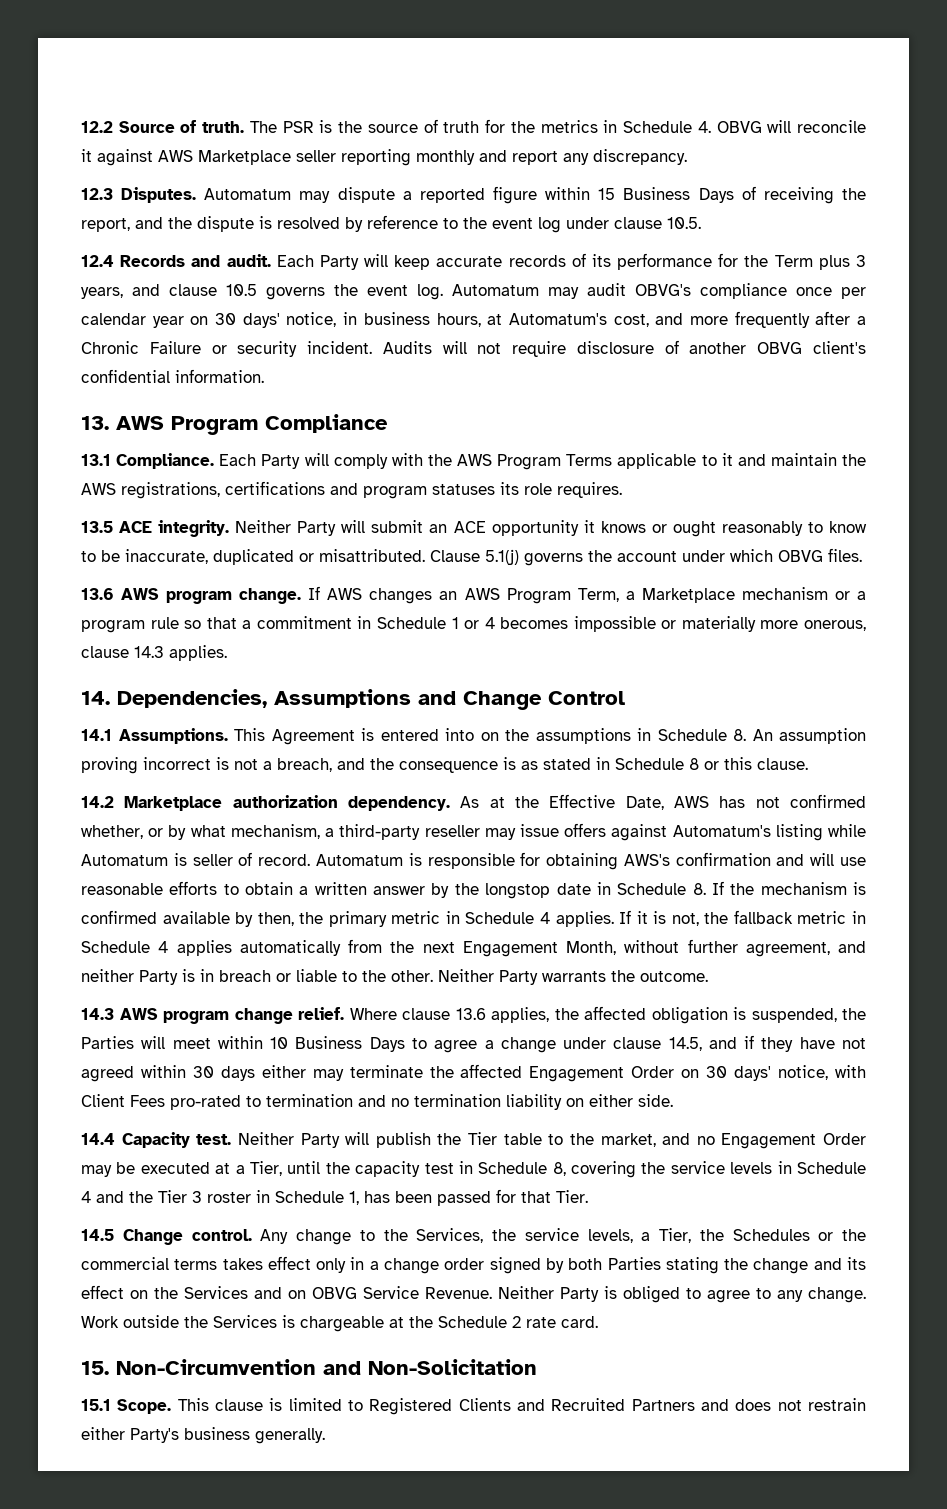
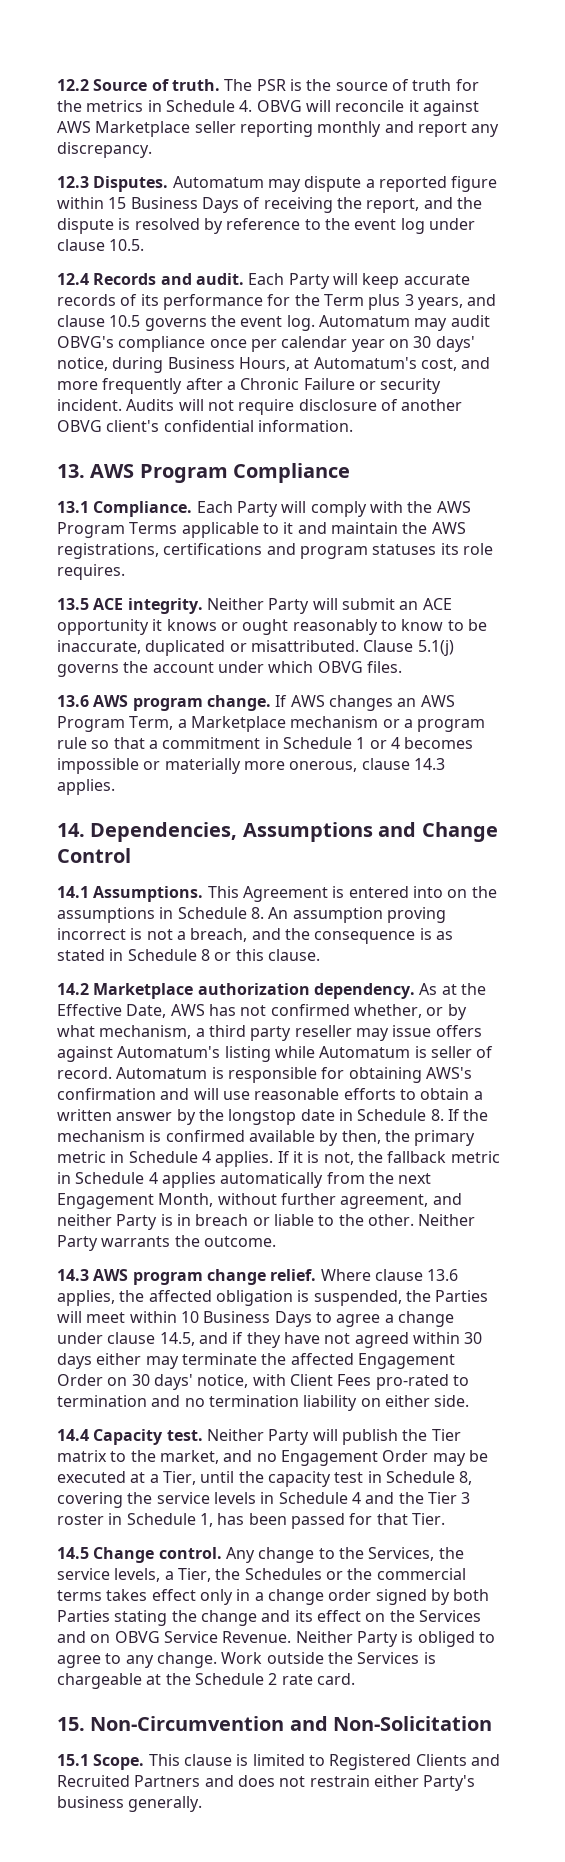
- Automatum may audit OBVG's compliance once per calendar year on 30 days' notice, in business hours, at Automatum's cost, and more frequently after a Chronic Failure or security incident.
+ Automatum may audit OBVG's compliance once per calendar year on 30 days' notice, during Business Hours, at Automatum's cost, and more frequently after a Chronic Failure or security incident.
- As at the Effective Date, AWS has not confirmed whether, or by what mechanism, a third-party reseller may issue offers against Automatum's listing while Automatum is seller of record.
+ As at the Effective Date, AWS has not confirmed whether, or by what mechanism, a third party reseller may issue offers against Automatum's listing while Automatum is seller of record.
- Neither Party will publish the Tier table to the market, and no Engagement Order may be executed at a Tier, until the capacity test in Schedule 8, covering the service levels in Schedule 4 and the Tier 3 roster in Schedule 1, has been passed for that Tier.
+ Neither Party will publish the Tier matrix to the market, and no Engagement Order may be executed at a Tier, until the capacity test in Schedule 8, covering the service levels in Schedule 4 and the Tier 3 roster in Schedule 1, has been passed for that Tier.

